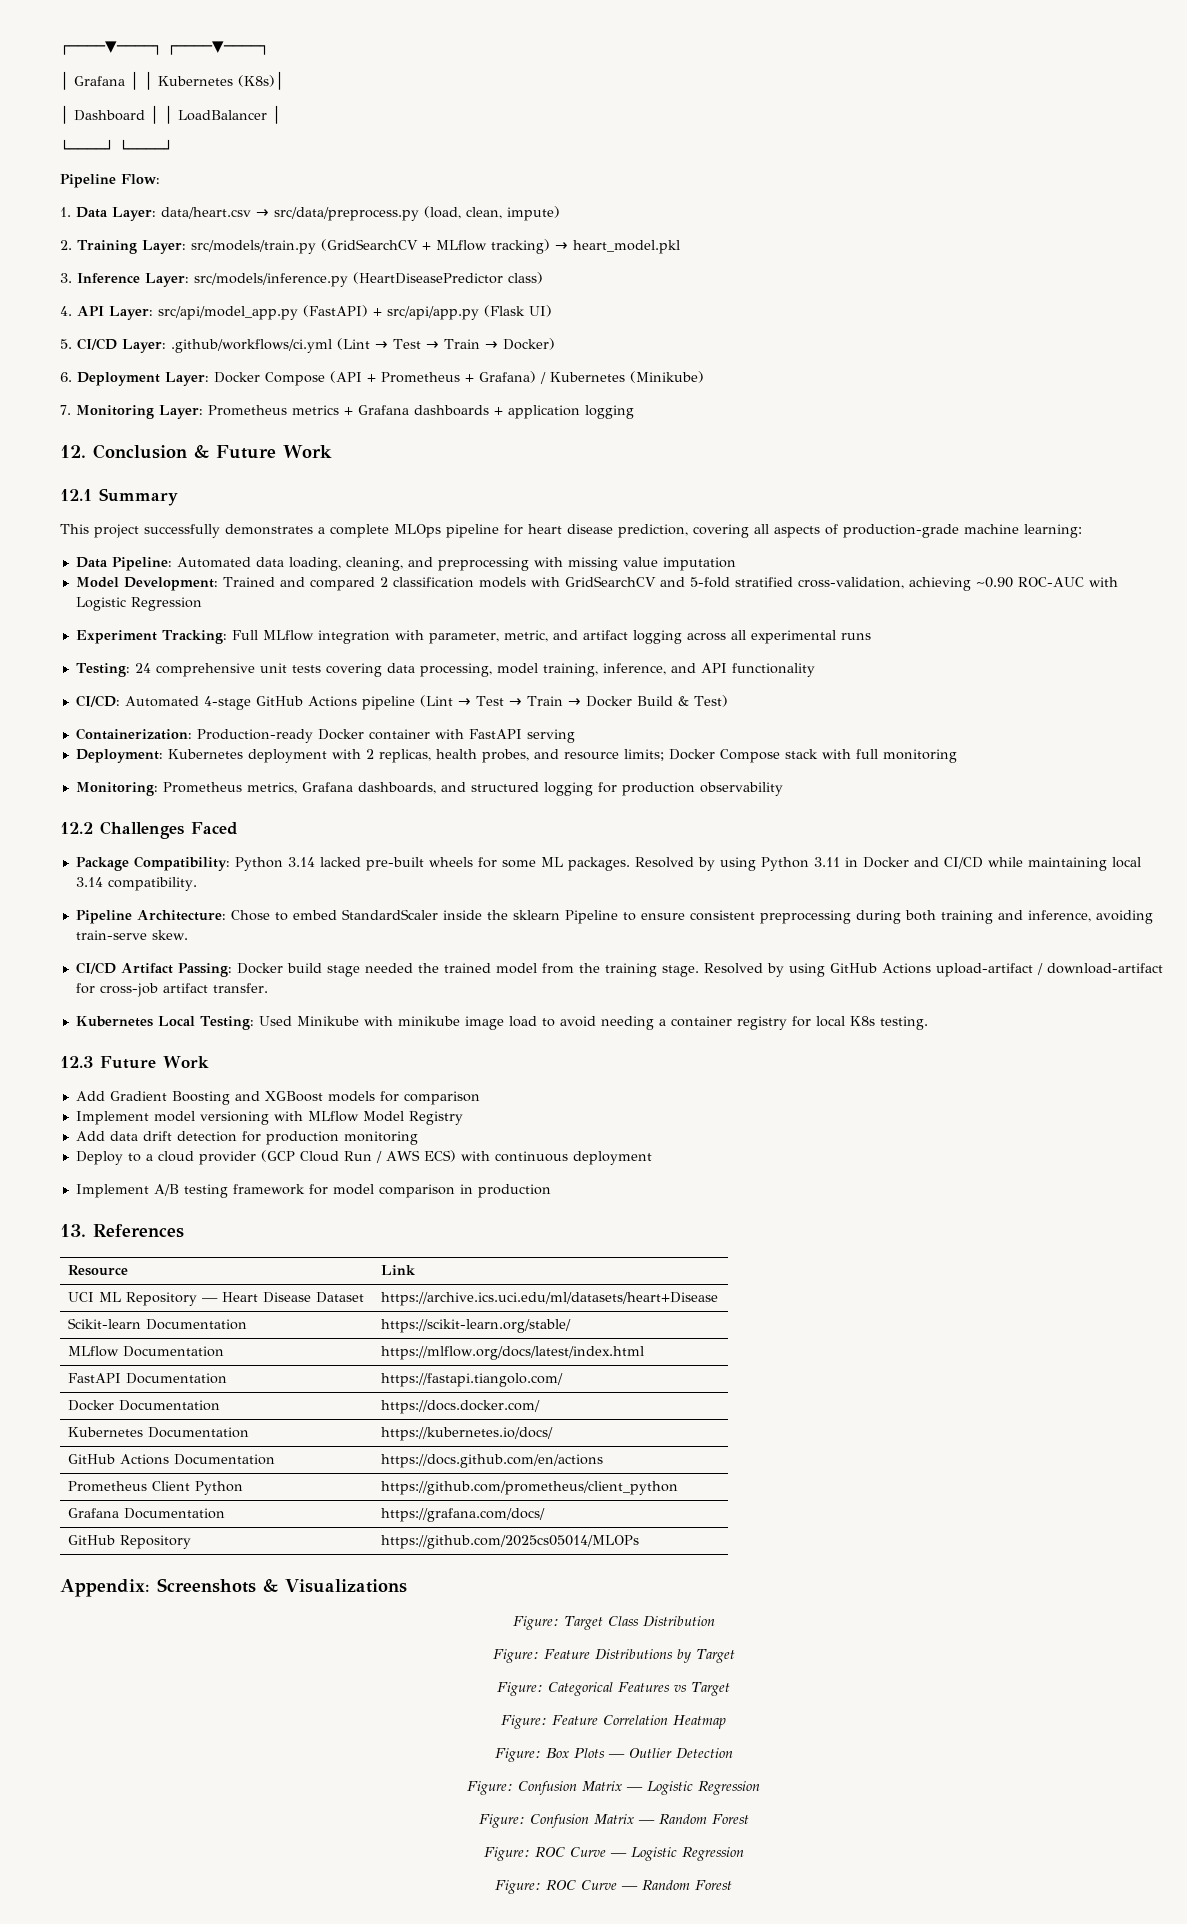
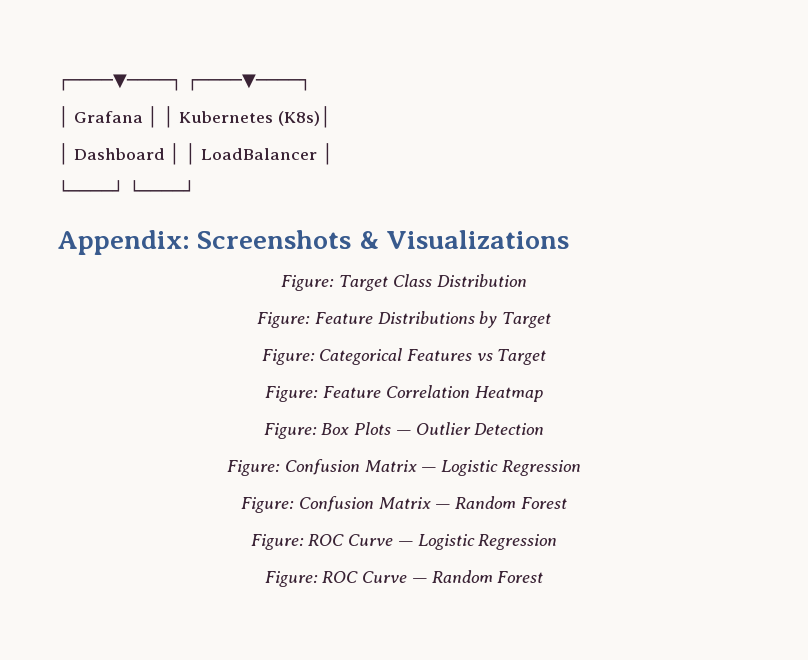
- Pipeline Flow:
- 1. Data Layer: data/heart.csv → src/data/preprocess.py (load, clean, impute)
- 2. Training Layer: src/models/train.py (GridSearchCV + MLflow tracking) → heart_model.pkl
- 3. Inference Layer: src/models/inference.py (HeartDiseasePredictor class)
- 4. API Layer: src/api/model_app.py (FastAPI) + src/api/app.py (Flask UI)
- 5. CI/CD Layer: .github/workflows/ci.yml (Lint → Test → Train → Docker)
- 6. Deployment Layer: Docker Compose (API + Prometheus + Grafana) / Kubernetes (Minikube)
- 7. Monitoring Layer: Prometheus metrics + Grafana dashboards + application logging
- 12. Conclusion & Future Work
- 12.1 Summary
- This project successfully demonstrates a complete MLOps pipeline for heart disease prediction, covering all aspects of production-grade machine learning:
- Data Pipeline: Automated data loading, cleaning, and preprocessing with missing value imputation
- Model Development: Trained and compared 2 classification models with GridSearchCV and 5-fold stratified cross-validation, achieving ~0.90 ROC-AUC with Logistic Regression
- Experiment Tracking: Full MLflow integration with parameter, metric, and artifact logging across all experimental runs
- Testing: 24 comprehensive unit tests covering data processing, model training, inference, and API functionality
- CI/CD: Automated 4-stage GitHub Actions pipeline (Lint → Test → Train → Docker Build & Test)
- Containerization: Production-ready Docker container with FastAPI serving
- Deployment: Kubernetes deployment with 2 replicas, health probes, and resource limits; Docker Compose stack with full monitoring
- Monitoring: Prometheus metrics, Grafana dashboards, and structured logging for production observability
- 12.2 Challenges Faced
- Package Compatibility: Python 3.14 lacked pre-built wheels for some ML packages. Resolved by using Python 3.11 in Docker and CI/CD while maintaining local 3.14 compatibility.
- Pipeline Architecture: Chose to embed StandardScaler inside the sklearn Pipeline to ensure consistent preprocessing during both training and inference, avoiding train-serve skew.
- CI/CD Artifact Passing: Docker build stage needed the trained model from the training stage. Resolved by using GitHub Actions upload-artifact / download-artifact for cross-job artifact transfer.
- Kubernetes Local Testing: Used Minikube with minikube image load to avoid needing a container registry for local K8s testing.
- 12.3 Future Work
- Add Gradient Boosting and XGBoost models for comparison
- Implement model versioning with MLflow Model Registry
- Add data drift detection for production monitoring
- Deploy to a cloud provider (GCP Cloud Run / AWS ECS) with continuous deployment
- Implement A/B testing framework for model comparison in production
- 13. References
- Resource | Link
- UCI ML Repository — Heart Disease Dataset | https://archive.ics.uci.edu/ml/datasets/heart+Disease
- Scikit-learn Documentation | https://scikit-learn.org/stable/
- MLflow Documentation | https://mlflow.org/docs/latest/index.html
- FastAPI Documentation | https://fastapi.tiangolo.com/
- Docker Documentation | https://docs.docker.com/
- Kubernetes Documentation | https://kubernetes.io/docs/
- GitHub Actions Documentation | https://docs.github.com/en/actions
- Prometheus Client Python | https://github.com/prometheus/client_python
- Grafana Documentation | https://grafana.com/docs/
- GitHub Repository | https://github.com/2025cs05014/MLOPs

